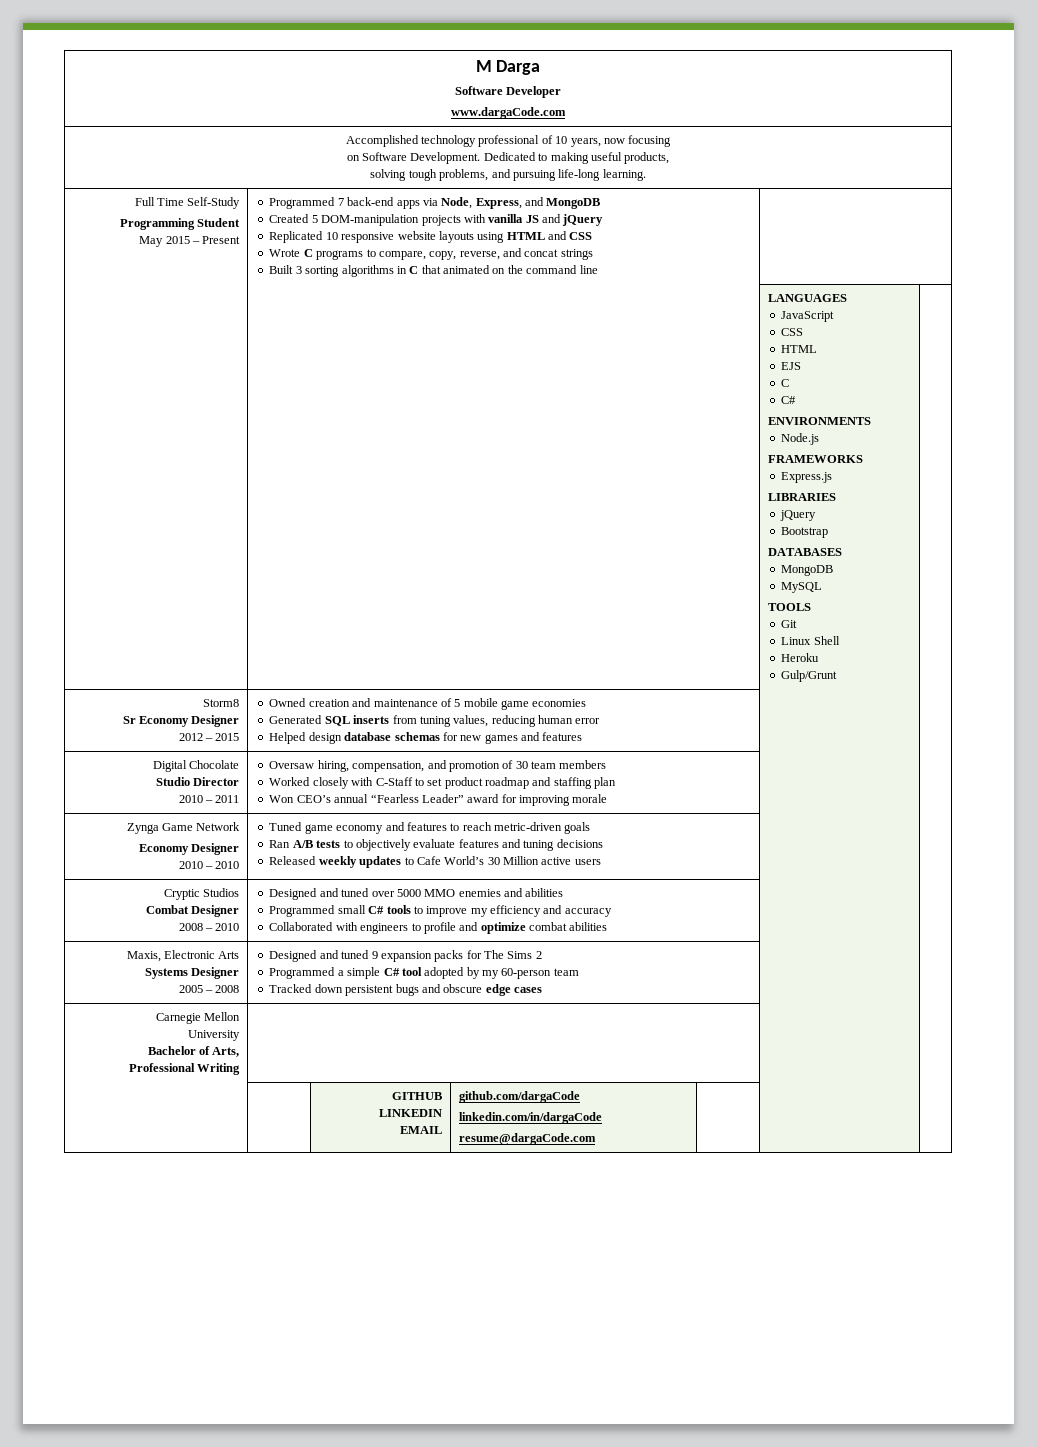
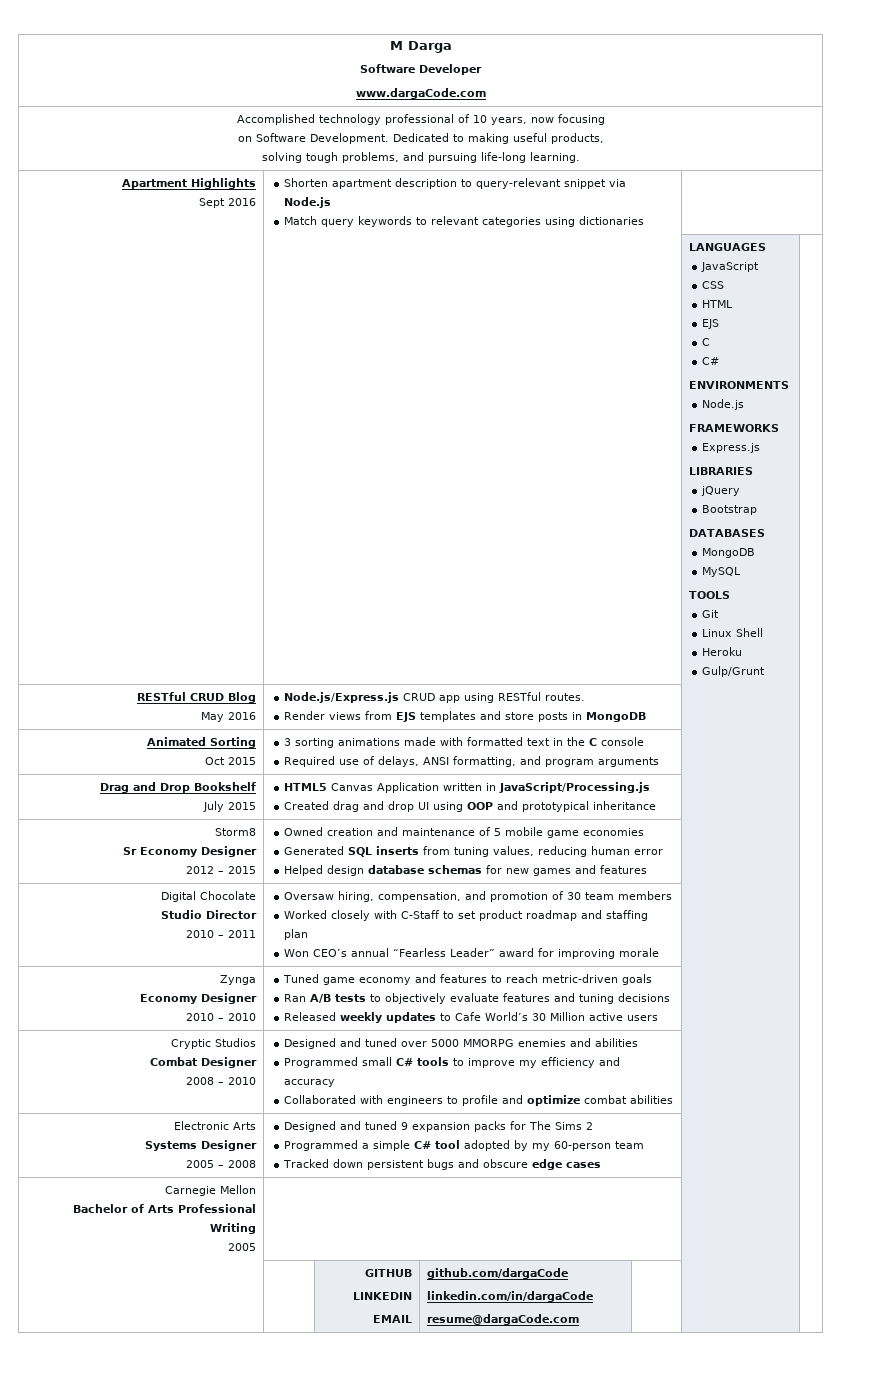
- Full Time Self-Study
- Programming Student
- May 2015 – Present | Programmed 7 back-end apps via Node, Express, and MongoDB
- Created 5 DOM-manipulation projects with vanilla JS and jQuery
- Replicated 10 responsive website layouts using HTML and CSS
- Wrote C programs to compare, copy, reverse, and concat strings
- Built 3 sorting algorithms in C that animated on the command line
+ Apartment Highlights
+ Sept 2016 | Shorten apartment description to query-relevant snippet via Node.js
+ Match query keywords to relevant categories using dictionaries
+ RESTful CRUD Blog
+ May 2016 | Node.js/Express.js CRUD app using RESTful routes.
+ Render views from EJS templates and store posts in MongoDB | |
+ Animated Sorting
+ Oct 2015 | 3 sorting animations made with formatted text in the C console
+ Required use of delays, ANSI formatting, and program arguments | |
+ Drag and Drop Bookshelf
+ July 2015 | HTML5 Canvas Application written in JavaScript/Processing.js
+ Created drag and drop UI using OOP and prototypical inheritance | |
- Zynga Game Network
+ Zynga
  Cryptic Studios
  Combat Designer
- 2008 – 2010 | Designed and tuned over 5000 MMO enemies and abilities
+ 2008 – 2010 | Designed and tuned over 5000 MMORPG enemies and abilities
- Maxis, Electronic Arts
+ Electronic Arts
  Carnegie Mellon
- University
- Bachelor of Arts,
- Professional Writing | | |
+ Bachelor of Arts Professional Writing
+ 2005 | | |

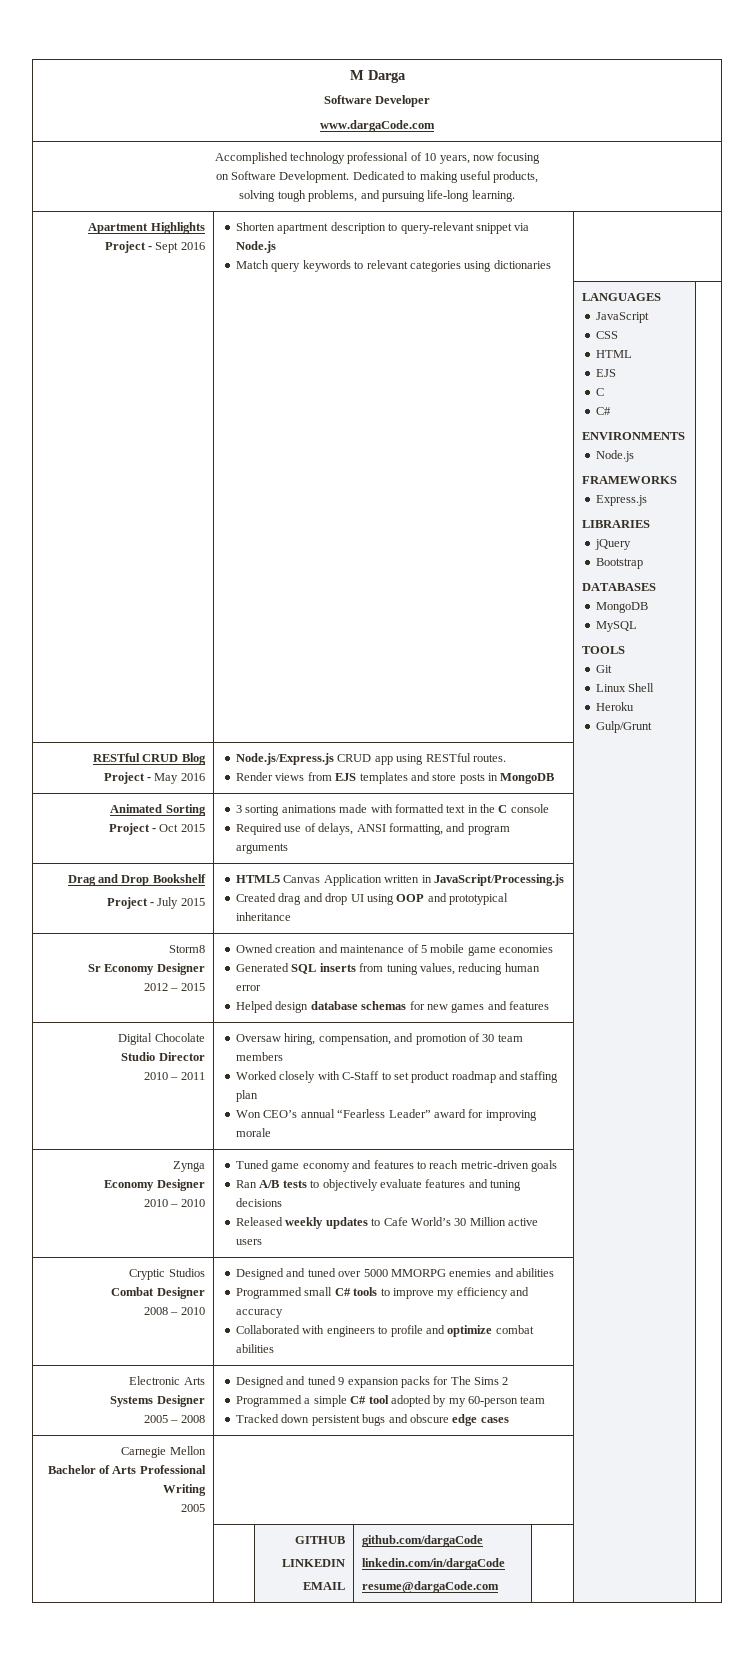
  Apartment Highlights
- Sept 2016 | Shorten apartment description to query-relevant snippet via Node.js
+ Project - Sept 2016 | Shorten apartment description to query-relevant snippet via Node.js
  RESTful CRUD Blog
- May 2016 | Node.js/Express.js CRUD app using RESTful routes.
+ Project - May 2016 | Node.js/Express.js CRUD app using RESTful routes.
  Animated Sorting
- Oct 2015 | 3 sorting animations made with formatted text in the C console
+ Project - Oct 2015 | 3 sorting animations made with formatted text in the C console
  Drag and Drop Bookshelf
- July 2015 | HTML5 Canvas Application written in JavaScript/Processing.js
+ Project - July 2015 | HTML5 Canvas Application written in JavaScript/Processing.js

